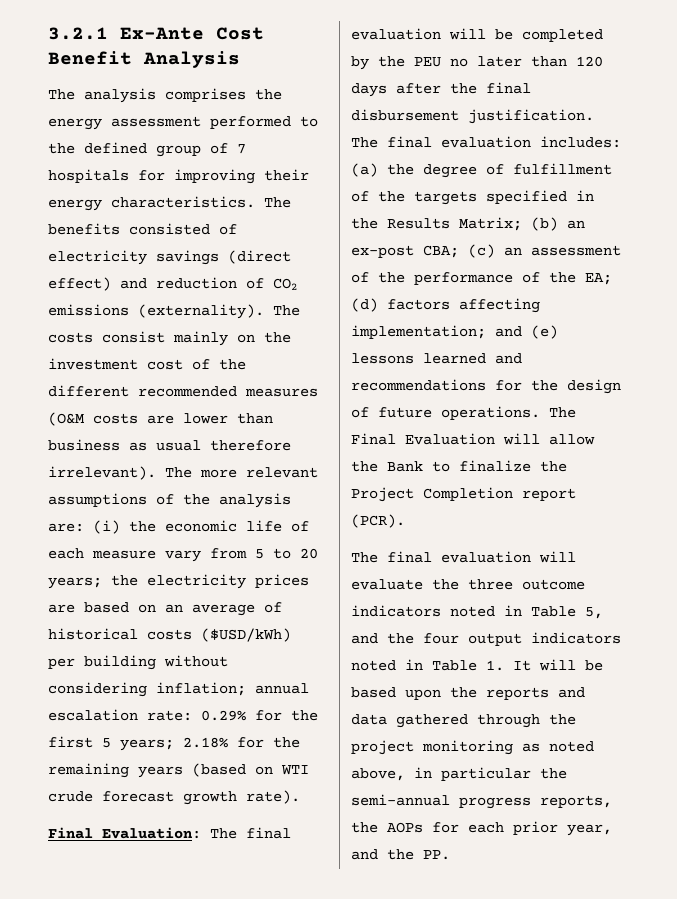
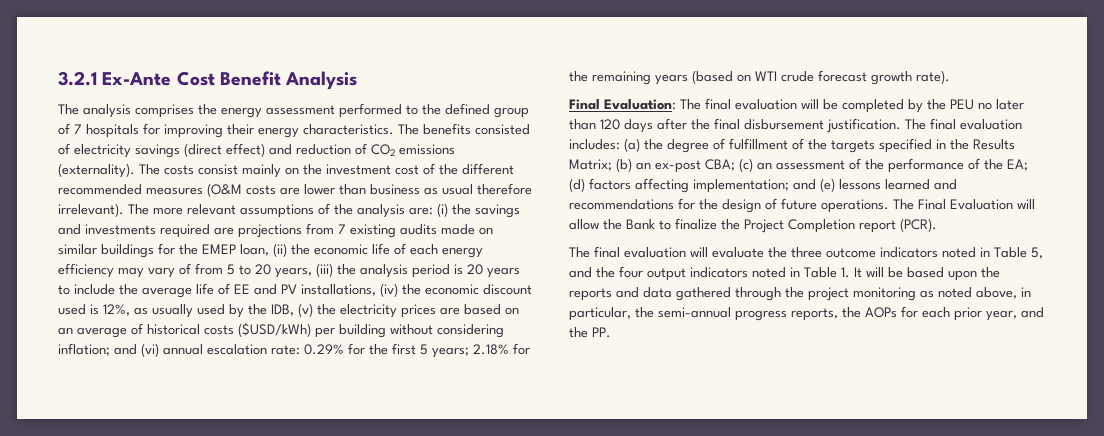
- The more relevant assumptions of the analysis are: (i) the economic life of each measure vary from 5 to 20 years; the electricity prices are based on an average of historical costs ($USD/kWh) per building without considering inflation; annual escalation rate: 0.29% for the first 5 years; 2.18% for the remaining years (based on WTI crude forecast growth rate).
+ The more relevant assumptions of the analysis are: (i) the savings and investments required are projections from 7 existing audits made on similar buildings for the EMEP loan, (ii) the economic life of each energy efficiency may vary of from 5 to 20 years, (iii) the analysis period is 20 years to include the average life of EE and PV installations, (iv) the economic discount used is 12%, as usually used by the IDB, (v) the electricity prices are based on an average of historical costs ($USD/kWh) per building without considering inflation; and (vi) annual escalation rate: 0.29% for the first 5 years; 2.18% for the remaining years (based on WTI crude forecast growth rate).
- The final evaluation will evaluate the three outcome indicators noted in Table 5, and the four output indicators noted in Table 1. It will be based upon the reports and data gathered through the project monitoring as noted above, in particular the semi-annual progress reports, the AOPs for each prior year, and the PP.
+ The final evaluation will evaluate the three outcome indicators noted in Table 5, and the four output indicators noted in Table 1. It will be based upon the reports and data gathered through the project monitoring as noted above, in particular, the semi-annual progress reports, the AOPs for each prior year, and the PP.

